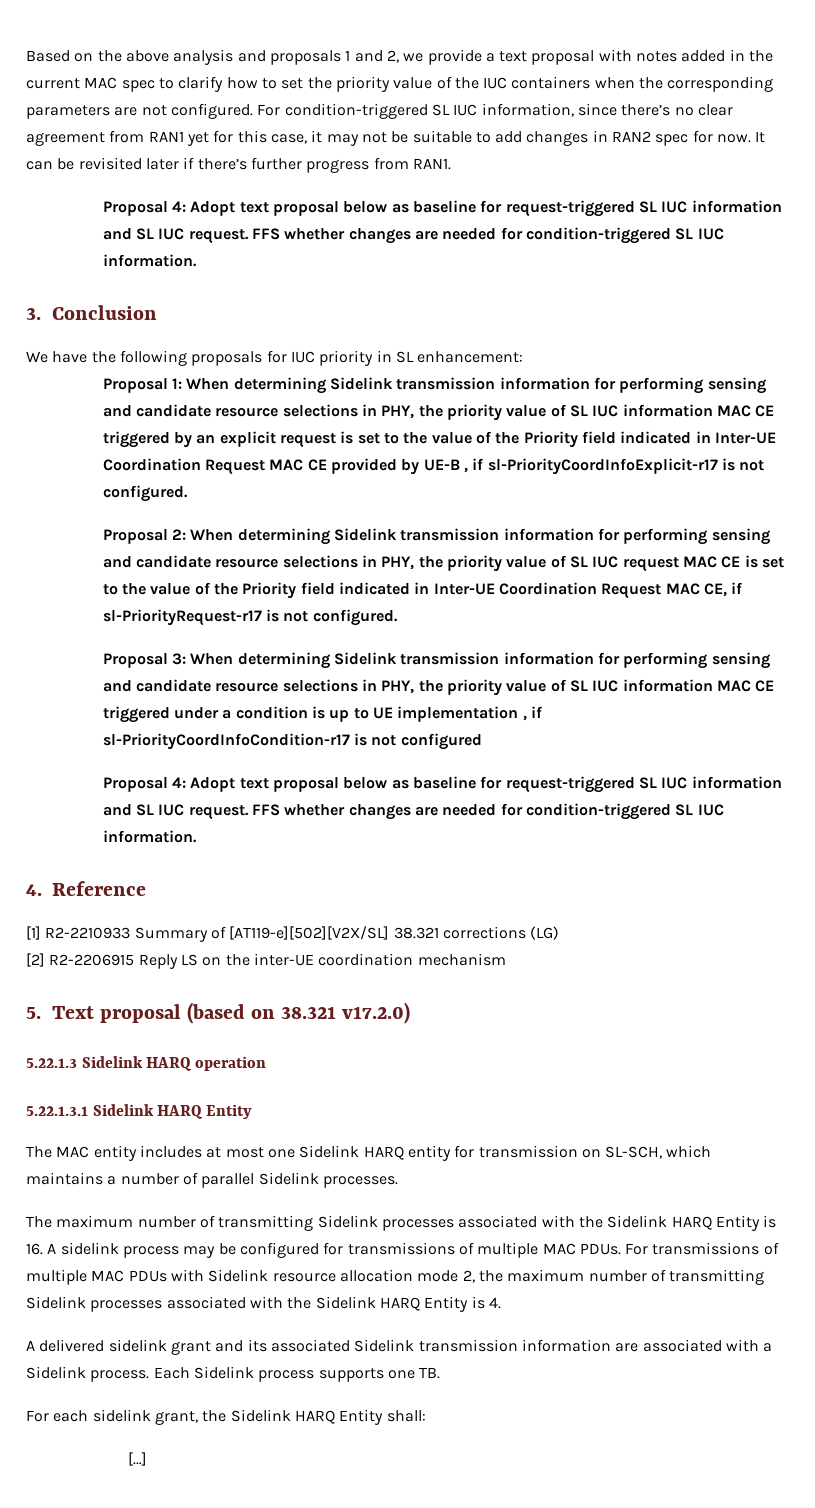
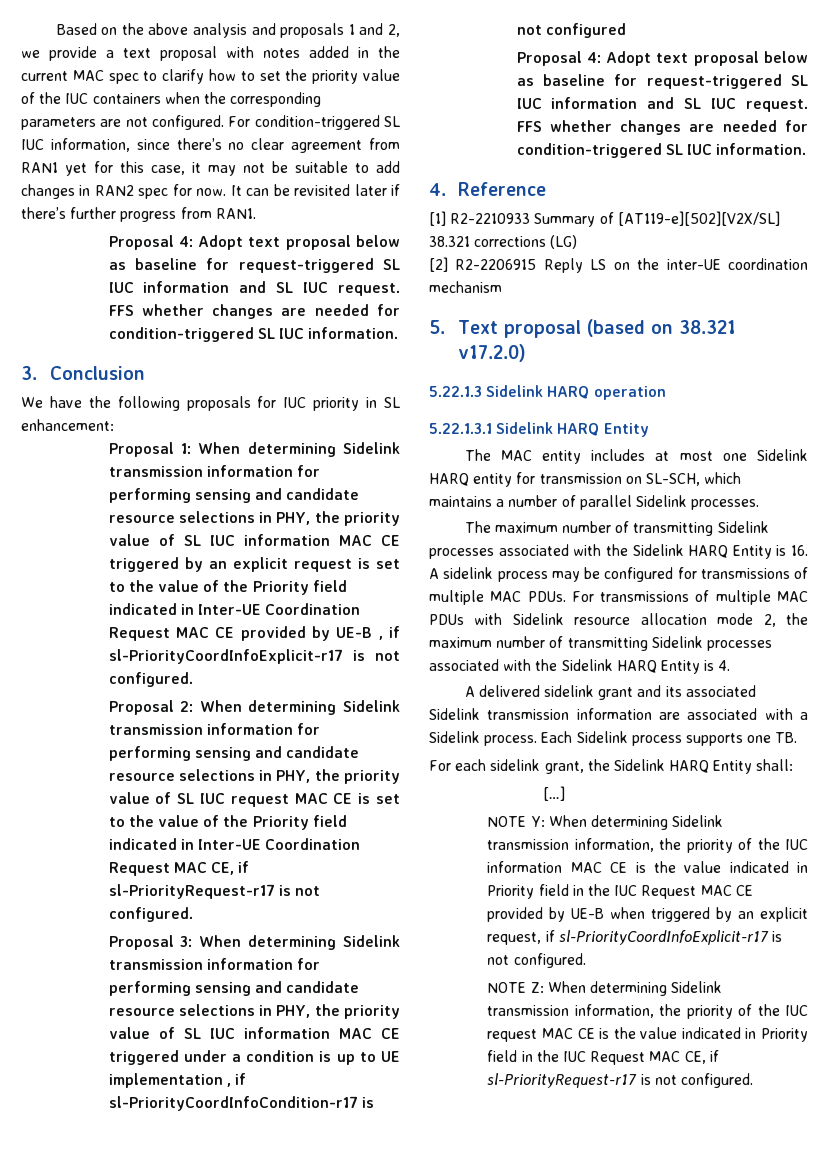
+ NOTE Y: When determining Sidelink transmission information, the priority of the IUC information MAC CE is the value indicated in Priority field in the IUC Request MAC CE provided by UE-B when triggered by an explicit request, if sl-PriorityCoordInfoExplicit-r17 is not configured.
+ NOTE Z: When determining Sidelink transmission information, the priority of the IUC request MAC CE is the value indicated in Priority field in the IUC Request MAC CE, if sl-PriorityRequest-r17 is not configured.

